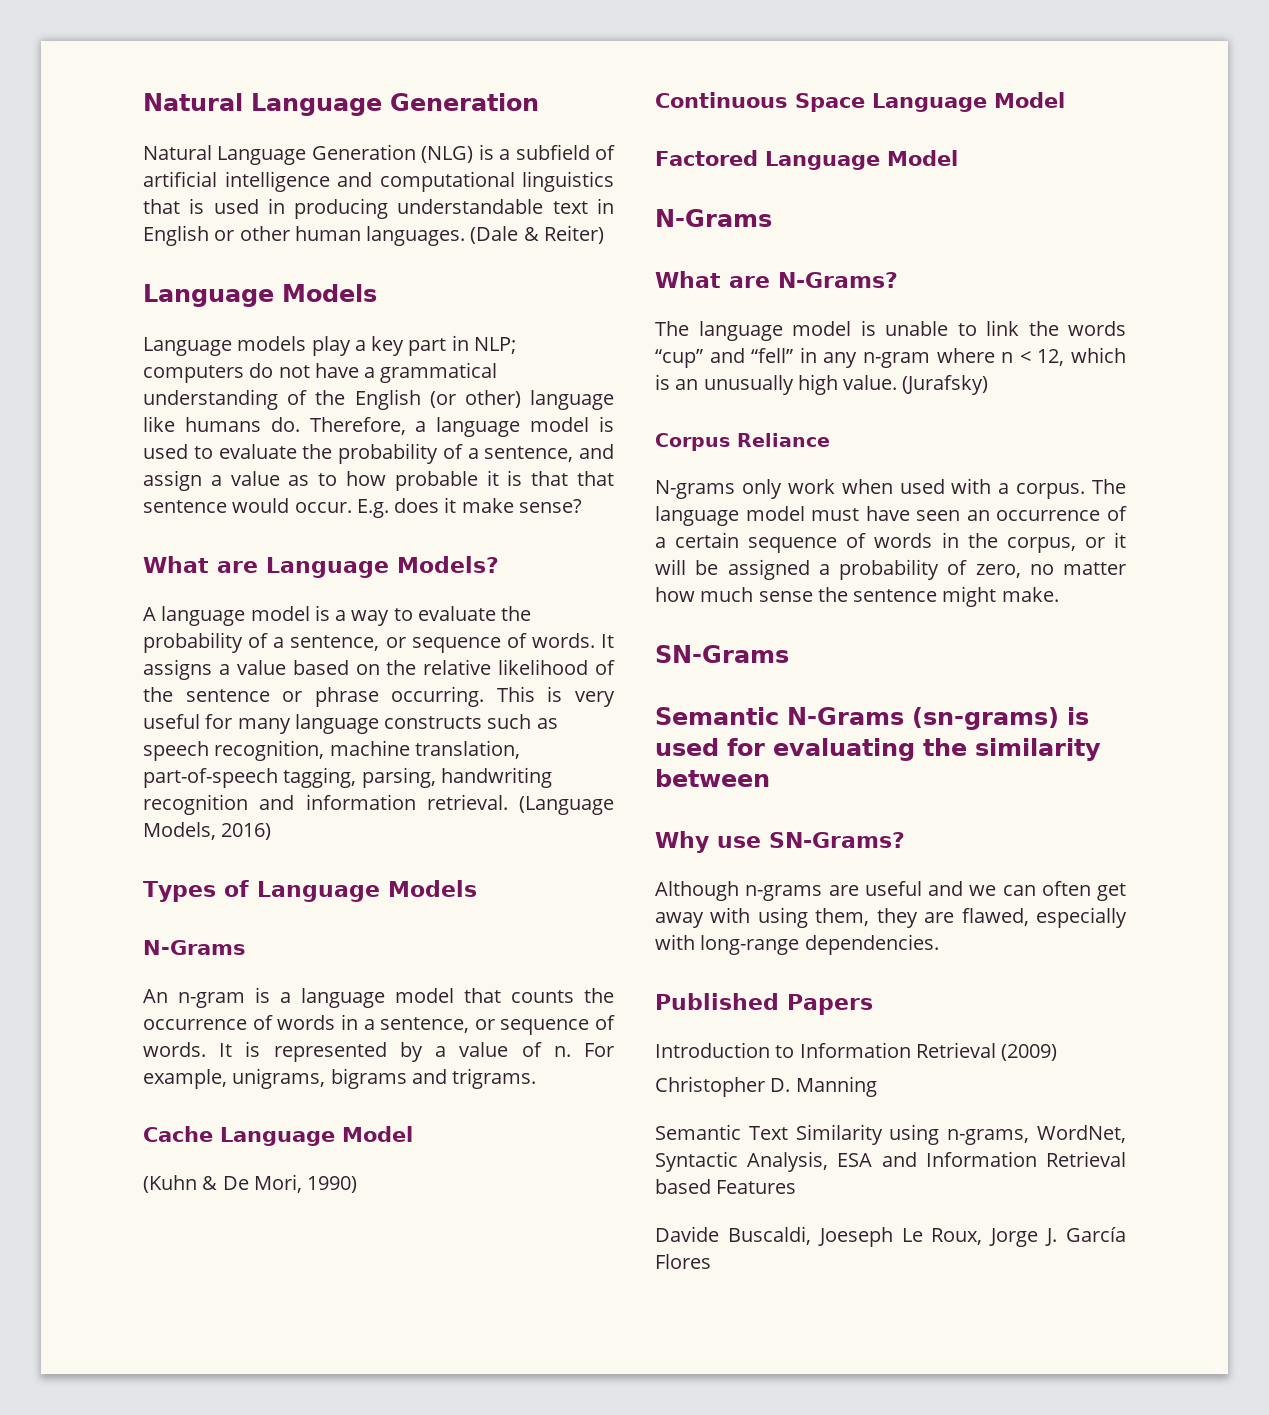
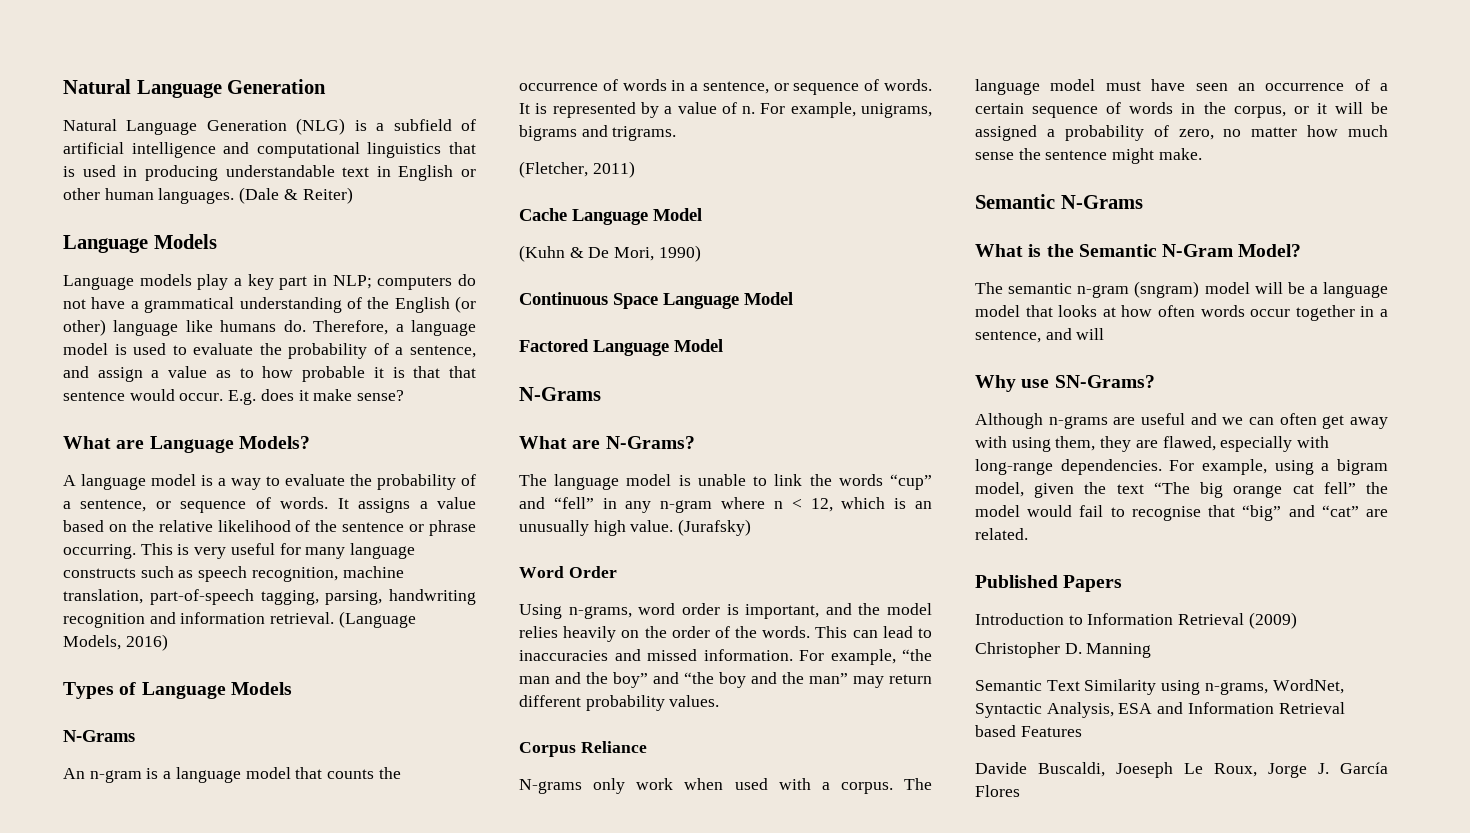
+ (Fletcher, 2011)
+ Word Order
+ Using n-grams, word order is important, and the model relies heavily on the order of the words. This can lead to inaccuracies and missed information. For example, “the man and the boy” and “the boy and the man” may return different probability values.
- SN-Grams
- Semantic N-Grams (sn-grams) is used for evaluating the similarity between
+ Semantic N-Grams
+ What is the Semantic N-Gram Model?
+ The semantic n-gram (sngram) model will be a language model that looks at how often words occur together in a sentence, and will
+ For example, using a bigram model, given the text “The big orange cat fell” the model would fail to recognise that “big” and “cat” are related.

